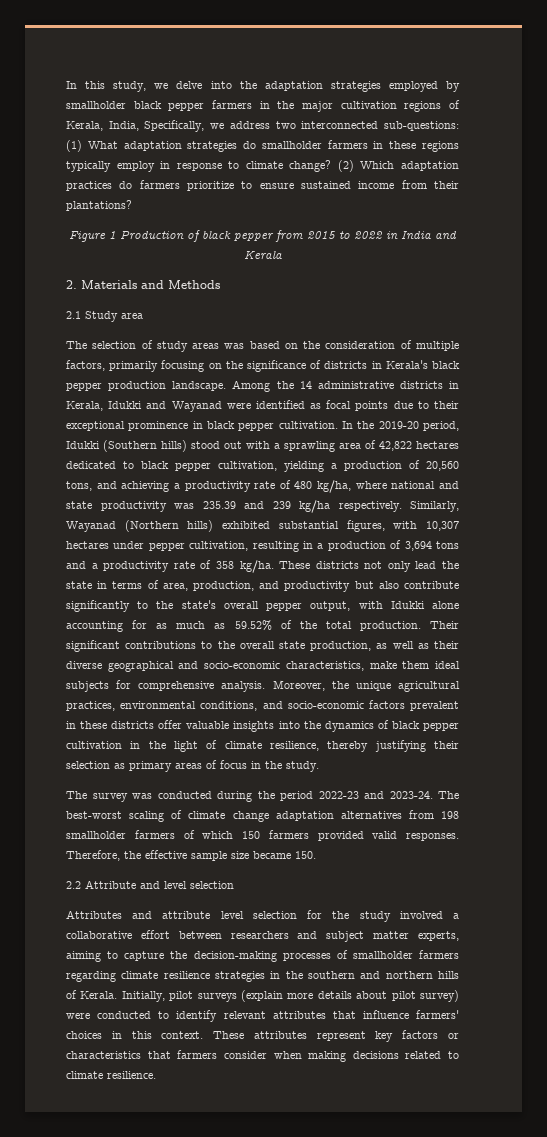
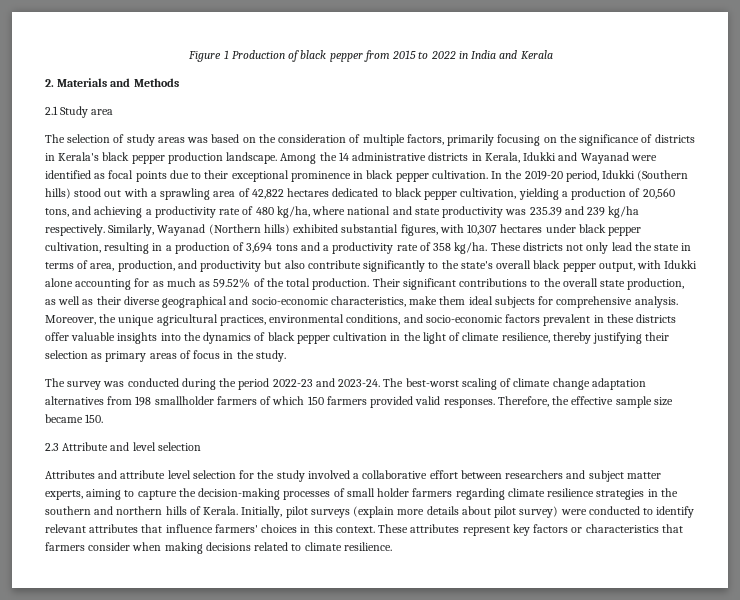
- In this study, we delve into the adaptation strategies employed by smallholder black pepper farmers in the major cultivation regions of Kerala, India, Specifically, we address two interconnected sub-questions: (1) What adaptation strategies do smallholder farmers in these regions typically employ in response to climate change? (2) Which adaptation practices do farmers prioritize to ensure sustained income from their plantations?
- Similarly, Wayanad (Northern hills) exhibited substantial figures, with 10,307 hectares under pepper cultivation, resulting in a production of 3,694 tons and a productivity rate of 358 kg/ha.
+ Similarly, Wayanad (Northern hills) exhibited substantial figures, with 10,307 hectares under black pepper cultivation, resulting in a production of 3,694 tons and a productivity rate of 358 kg/ha.
- These districts not only lead the state in terms of area, production, and productivity but also contribute significantly to the state's overall pepper output, with Idukki alone accounting for as much as 59.52% of the total production.
+ These districts not only lead the state in terms of area, production, and productivity but also contribute significantly to the state's overall black pepper output, with Idukki alone accounting for as much as 59.52% of the total production.
- 2.2 Attribute and level selection
+ 2.3 Attribute and level selection
- Attributes and attribute level selection for the study involved a collaborative effort between researchers and subject matter experts, aiming to capture the decision-making processes of smallholder farmers regarding climate resilience strategies in the southern and northern hills of Kerala.
+ Attributes and attribute level selection for the study involved a collaborative effort between researchers and subject matter experts, aiming to capture the decision-making processes of small holder farmers regarding climate resilience strategies in the southern and northern hills of Kerala.

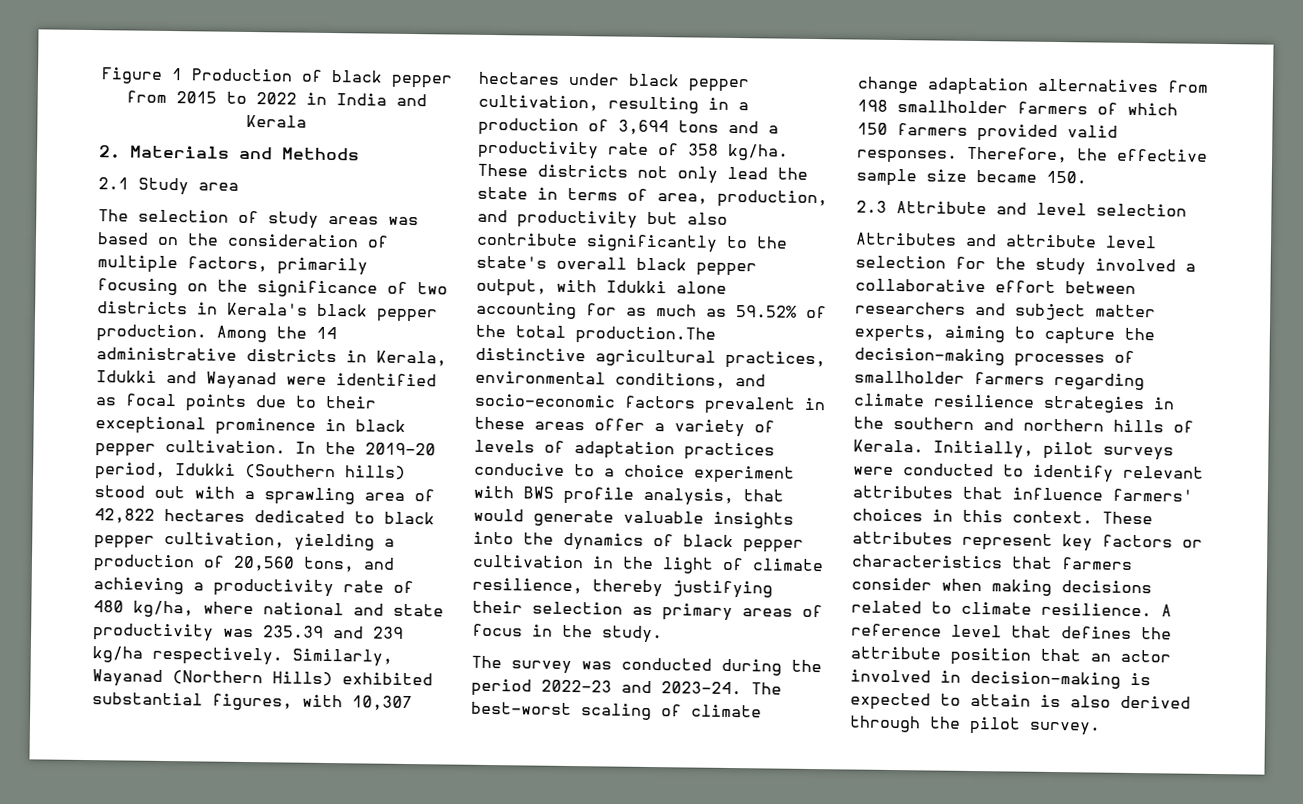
- The selection of study areas was based on the consideration of multiple factors, primarily focusing on the significance of districts in Kerala's black pepper production landscape.
+ The selection of study areas was based on the consideration of multiple factors, primarily focusing on the significance of two districts in Kerala's black pepper production.
- Similarly, Wayanad (Northern hills) exhibited substantial figures, with 10,307 hectares under black pepper cultivation, resulting in a production of 3,694 tons and a productivity rate of 358 kg/ha.
+ Similarly, Wayanad (Northern Hills) exhibited substantial figures, with 10,307 hectares under black pepper cultivation, resulting in a production of 3,694 tons and a productivity rate of 358 kg/ha.
- These districts not only lead the state in terms of area, production, and productivity but also contribute significantly to the state's overall black pepper output, with Idukki alone accounting for as much as 59.52% of the total production. Their significant contributions to the overall state production, as well as their diverse geographical and socio-economic characteristics, make them ideal subjects for comprehensive analysis. Moreover, the unique agricultural practices, environmental conditions, and socio-economic factors prevalent in these districts offer valuable insights into the dynamics of black pepper cultivation in the light of climate resilience, thereby justifying their selection as primary areas of focus in the study.
+ These districts not only lead the state in terms of area, production, and productivity but also contribute significantly to the state's overall black pepper output, with Idukki alone accounting for as much as 59.52% of the total production.The distinctive agricultural practices, environmental conditions, and socio-economic factors prevalent in these areas offer a variety of levels of adaptation practices conducive to a choice experiment with BWS profile analysis, that would generate valuable insights into the dynamics of black pepper cultivation in the light of climate resilience, thereby justifying their selection as primary areas of focus in the study.
- Attributes and attribute level selection for the study involved a collaborative effort between researchers and subject matter experts, aiming to capture the decision-making processes of small holder farmers regarding climate resilience strategies in the southern and northern hills of Kerala.
+ Attributes and attribute level selection for the study involved a collaborative effort between researchers and subject matter experts, aiming to capture the decision-making processes of smallholder farmers regarding climate resilience strategies in the southern and northern hills of Kerala.
- Initially, pilot surveys (explain more details about pilot survey) were conducted to identify relevant attributes that influence farmers' choices in this context.
+ Initially, pilot surveys were conducted to identify relevant attributes that influence farmers' choices in this context.
+ A reference level that defines the attribute position that an actor involved in decision-making is expected to attain is also derived through the pilot survey.

